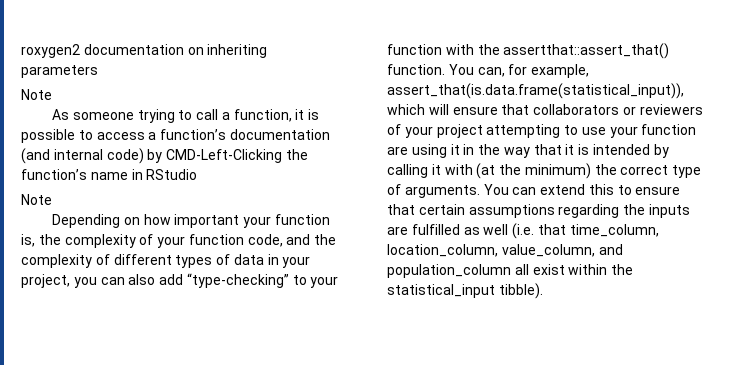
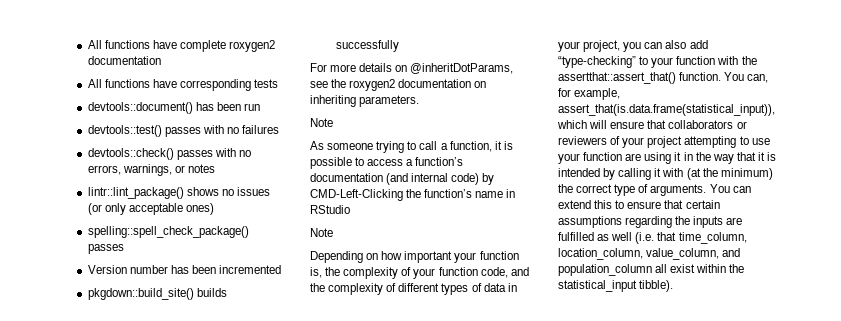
- roxygen2 documentation on inheriting parameters
+ All functions have complete roxygen2 documentation
+ All functions have corresponding tests
+ devtools::document() has been run
+ devtools::test() passes with no failures
+ devtools::check() passes with no errors, warnings, or notes
+ lintr::lint_package() shows no issues (or only acceptable ones)
+ spelling::spell_check_package() passes
+ Version number has been incremented
+ pkgdown::build_site() builds successfully
+ For more details on @inheritDotParams, see the roxygen2 documentation on inheriting parameters.

